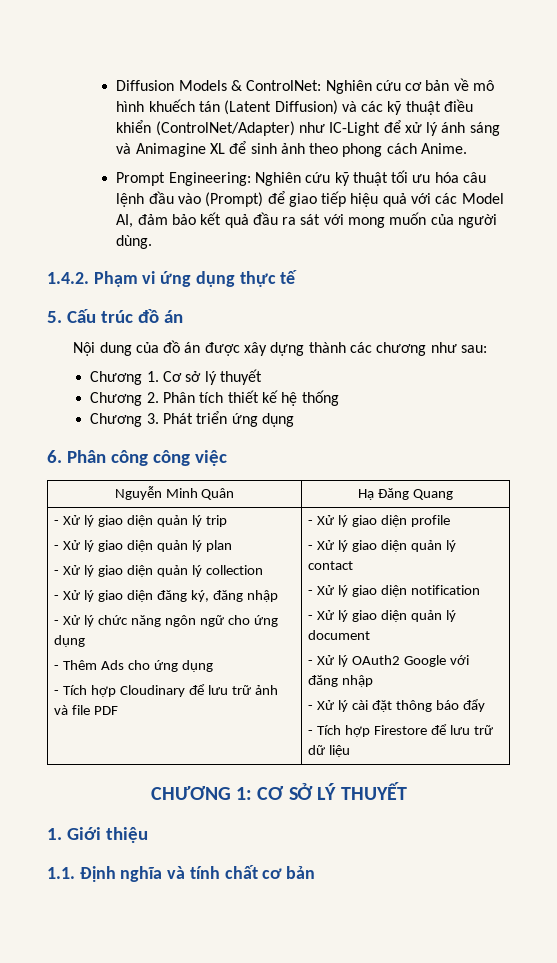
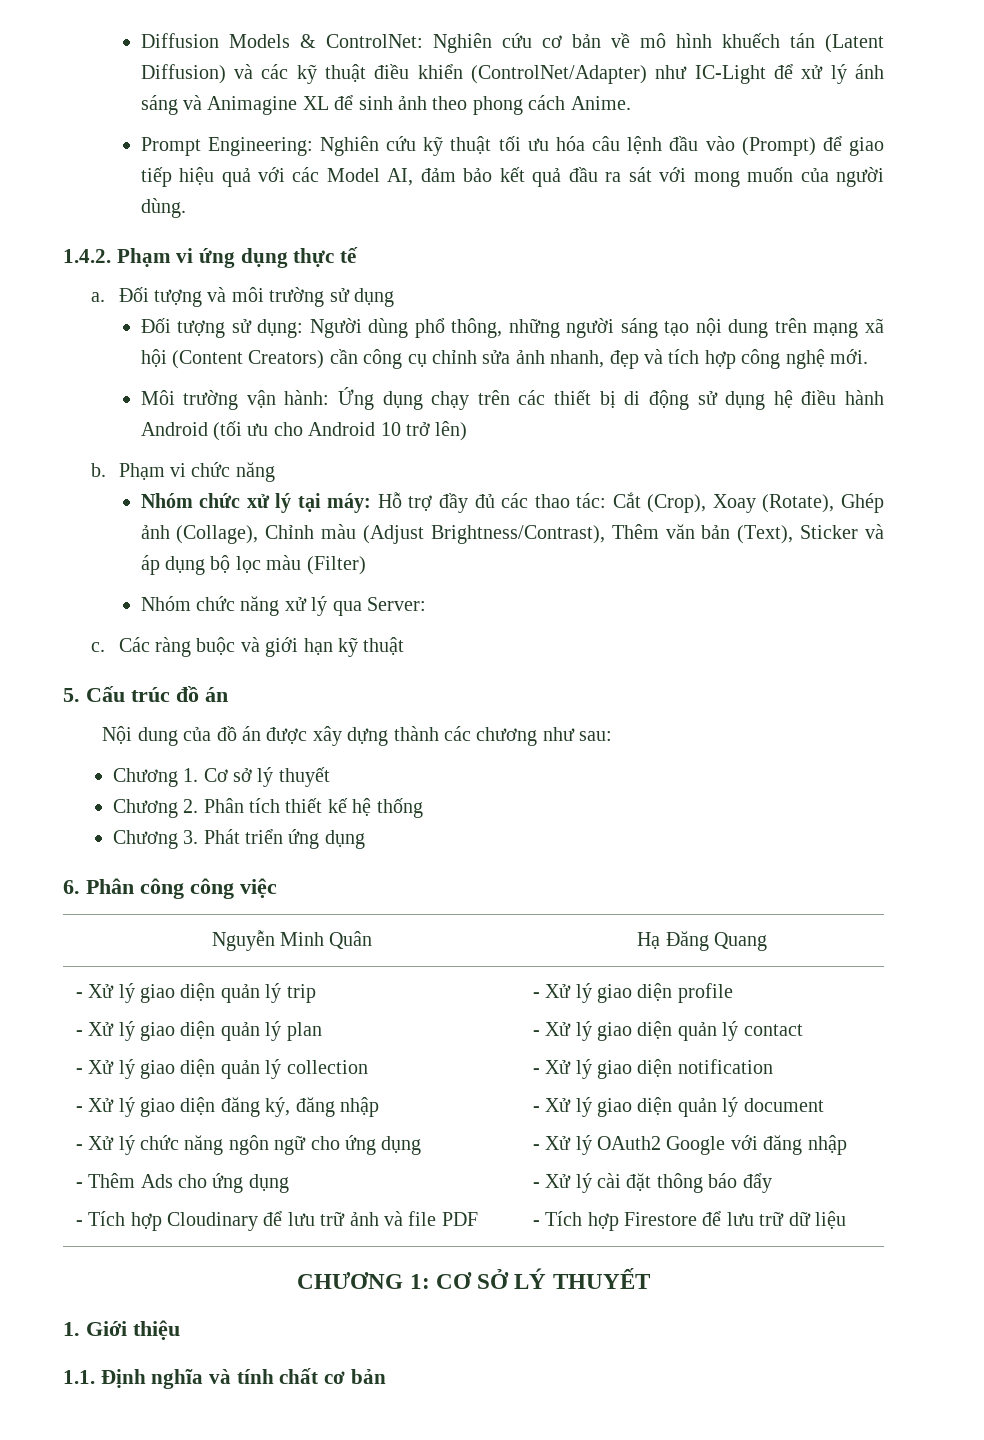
+ a. Đối tượng và môi trường sử dụng
+ Đối tượng sử dụng: Người dùng phổ thông, những người sáng tạo nội dung trên mạng xã hội (Content Creators) cần công cụ chỉnh sửa ảnh nhanh, đẹp và tích hợp công nghệ mới.
+ Môi trường vận hành: Ứng dụng chạy trên các thiết bị di động sử dụng hệ điều hành Android (tối ưu cho Android 10 trở lên)
+ b. Phạm vi chức năng
+ Nhóm chức xử lý tại máy: Hỗ trợ đầy đủ các thao tác: Cắt (Crop), Xoay (Rotate), Ghép ảnh (Collage), Chỉnh màu (Adjust Brightness/Contrast), Thêm văn bản (Text), Sticker và áp dụng bộ lọc màu (Filter)
+ Nhóm chức năng xử lý qua Server:
+ c. Các ràng buộc và giới hạn kỹ thuật

